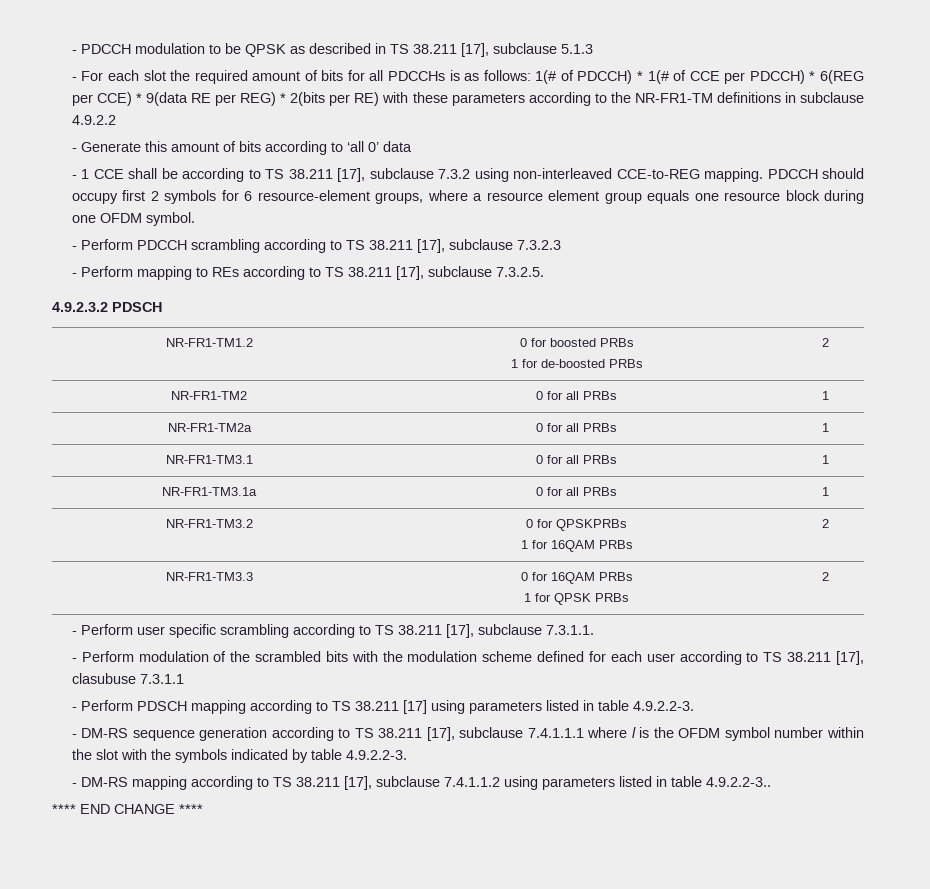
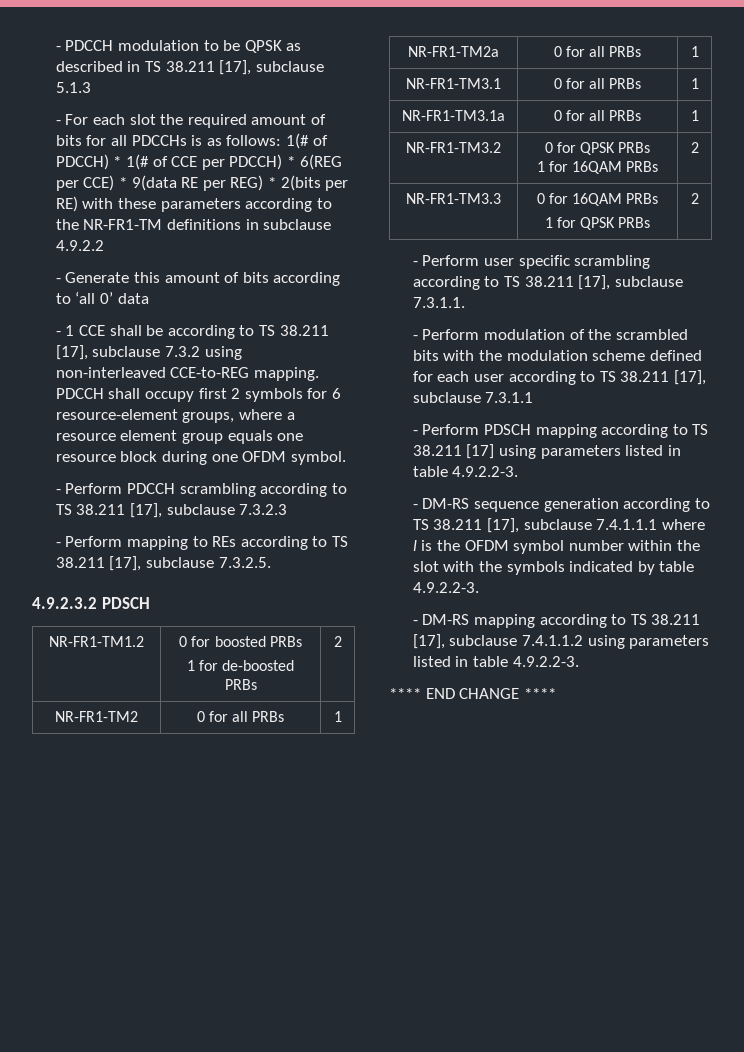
- PDCCH should occupy first 2 symbols for 6 resource-element groups, where a resource element group equals one resource block during one OFDM symbol.
+ PDCCH shall occupy first 2 symbols for 6 resource-element groups, where a resource element group equals one resource block during one OFDM symbol.
- NR-FR1-TM3.2 | 0 for QPSKPRBs
+ NR-FR1-TM3.2 | 0 for QPSK PRBs
- - Perform modulation of the scrambled bits with the modulation scheme defined for each user according to TS 38.211 [17], clasubuse 7.3.1.1
+ - Perform modulation of the scrambled bits with the modulation scheme defined for each user according to TS 38.211 [17], subclause 7.3.1.1
- - DM-RS mapping according to TS 38.211 [17], subclause 7.4.1.1.2 using parameters listed in table 4.9.2.2-3..
+ - DM-RS mapping according to TS 38.211 [17], subclause 7.4.1.1.2 using parameters listed in table 4.9.2.2-3.

